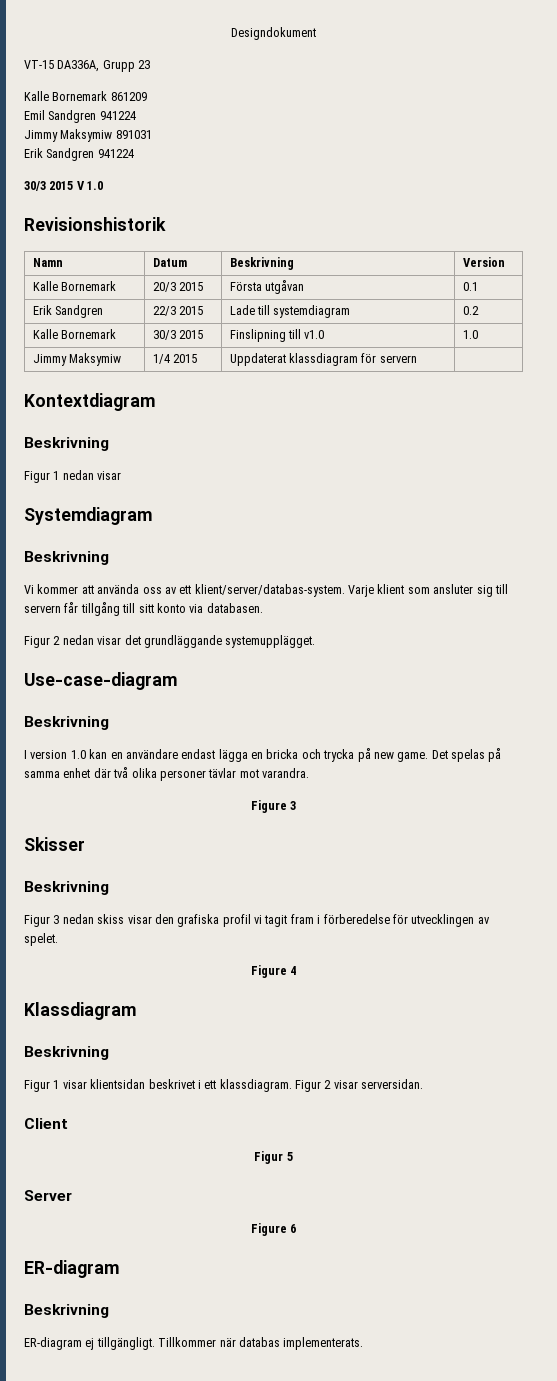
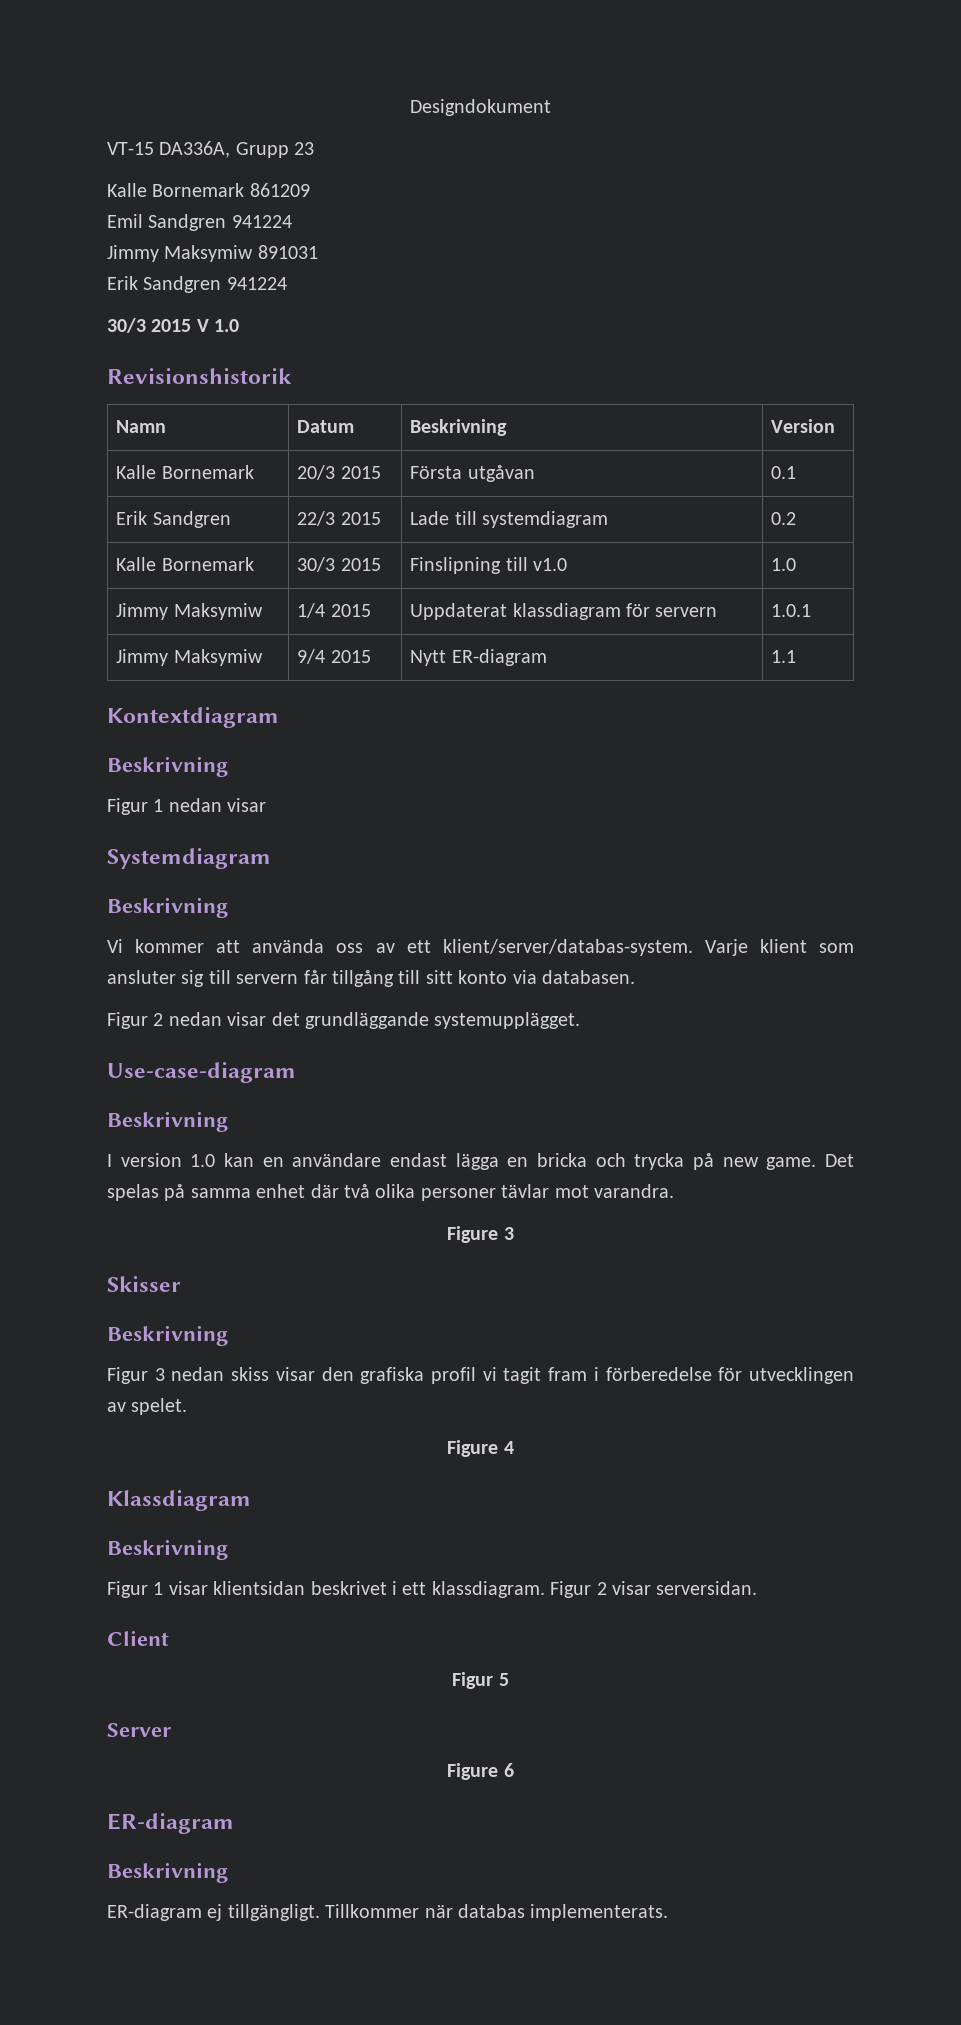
- Jimmy Maksymiw | 1/4 2015 | Uppdaterat klassdiagram för servern |
+ Jimmy Maksymiw | 1/4 2015 | Uppdaterat klassdiagram för servern | 1.0.1
+ Jimmy Maksymiw | 9/4 2015 | Nytt ER-diagram | 1.1

